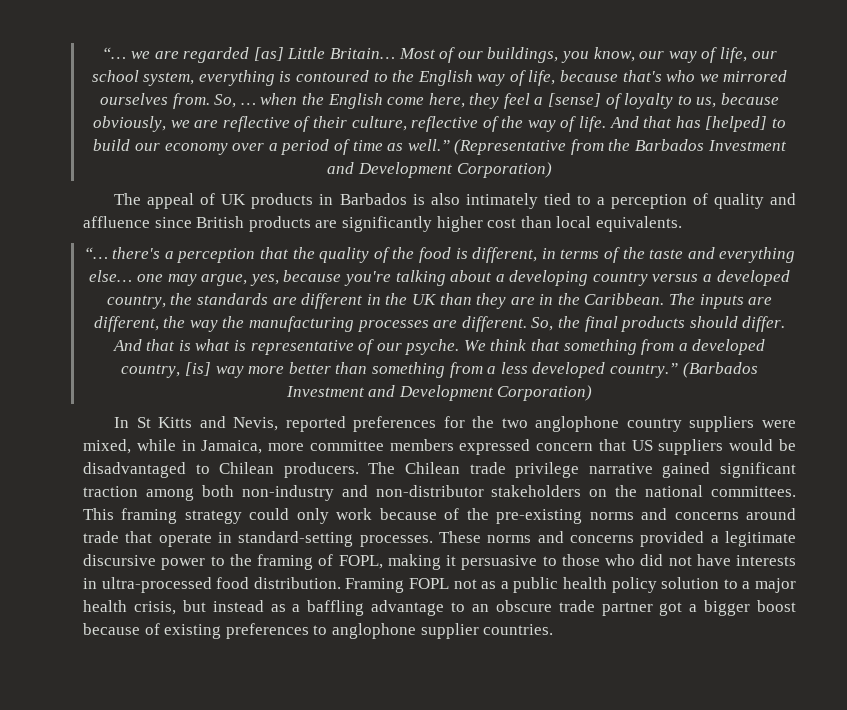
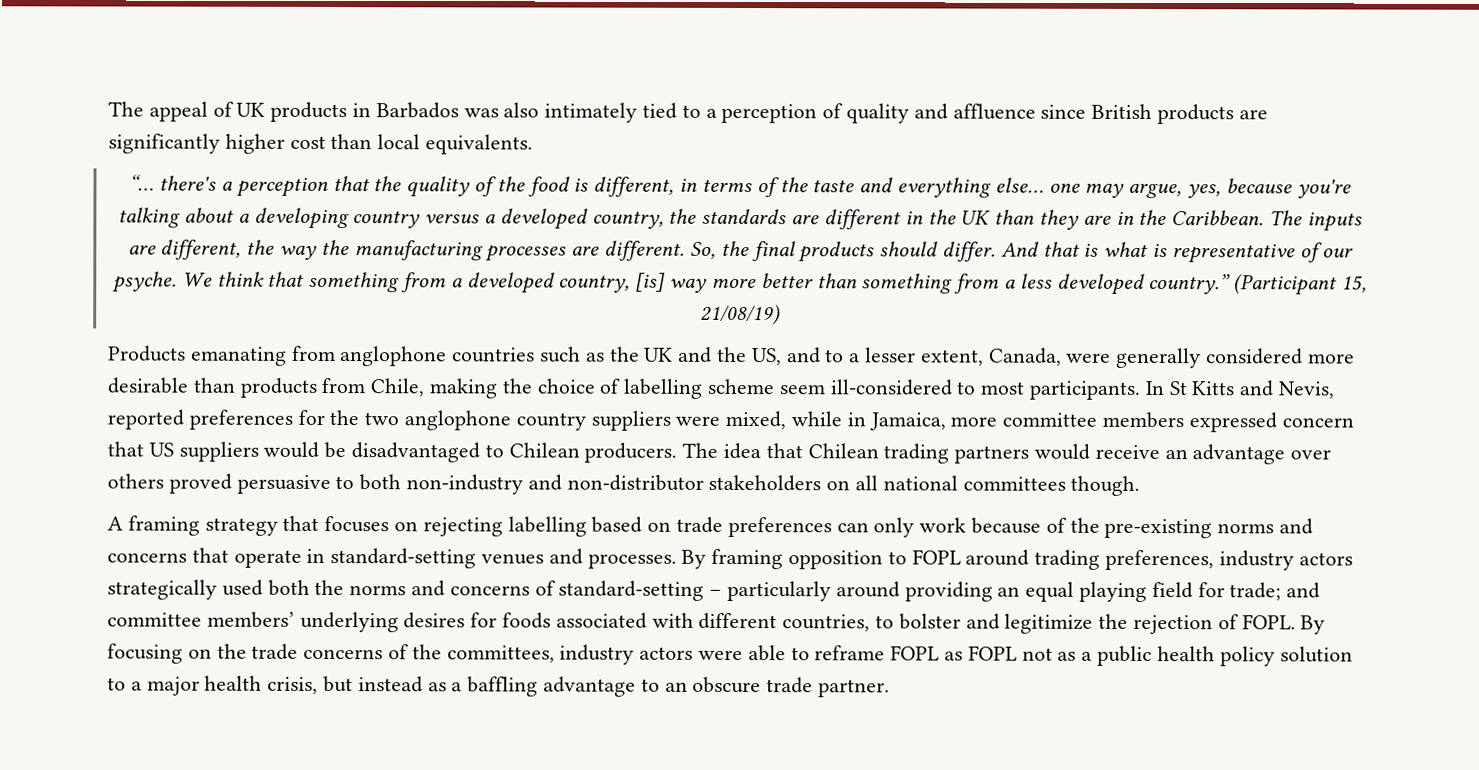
- “… we are regarded [as] Little Britain… Most of our buildings, you know, our way of life, our school system, everything is contoured to the English way of life, because that's who we mirrored ourselves from. So, … when the English come here, they feel a [sense] of loyalty to us, because obviously, we are reflective of their culture, reflective of the way of life. And that has [helped] to build our economy over a period of time as well.” (Representative from the Barbados Investment and Development Corporation)
- The appeal of UK products in Barbados is also intimately tied to a perception of quality and affluence since British products are significantly higher cost than local equivalents.
+ The appeal of UK products in Barbados was also intimately tied to a perception of quality and affluence since British products are significantly higher cost than local equivalents.
- (Barbados Investment and Development Corporation)
- In St Kitts and Nevis, reported preferences for the two anglophone country suppliers were mixed, while in Jamaica, more committee members expressed concern that US suppliers would be disadvantaged to Chilean producers.
+ (Participant 15, 21/08/19)
+ Products emanating from anglophone countries such as the UK and the US, and to a lesser extent, Canada, were generally considered more desirable than products from Chile, making the choice of labelling scheme seem ill-considered to most participants. In St Kitts and Nevis, reported preferences for the two anglophone country suppliers were mixed, while in Jamaica, more committee members expressed concern that US suppliers would be disadvantaged to Chilean producers.
- The Chilean trade privilege narrative gained significant traction among both non-industry and non-distributor stakeholders on the national committees. This framing strategy could only work because of the pre-existing norms and concerns around trade that operate in standard-setting processes. These norms and concerns provided a legitimate discursive power to the framing of FOPL, making it persuasive to those who did not have interests in ultra-processed food distribution. Framing FOPL not as a public health policy solution to a major health crisis, but instead as a baffling advantage to an obscure trade partner got a bigger boost because of existing preferences to anglophone supplier countries.
+ The idea that Chilean trading partners would receive an advantage over others proved persuasive to both non-industry and non-distributor stakeholders on all national committees though.
+ A framing strategy that focuses on rejecting labelling based on trade preferences can only work because of the pre-existing norms and concerns that operate in standard-setting venues and processes. By framing opposition to FOPL around trading preferences, industry actors strategically used both the norms and concerns of standard-setting – particularly around providing an equal playing field for trade; and committee members’ underlying desires for foods associated with different countries, to bolster and legitimize the rejection of FOPL. By focusing on the trade concerns of the committees, industry actors were able to reframe FOPL as FOPL not as a public health policy solution to a major health crisis, but instead as a baffling advantage to an obscure trade partner.

